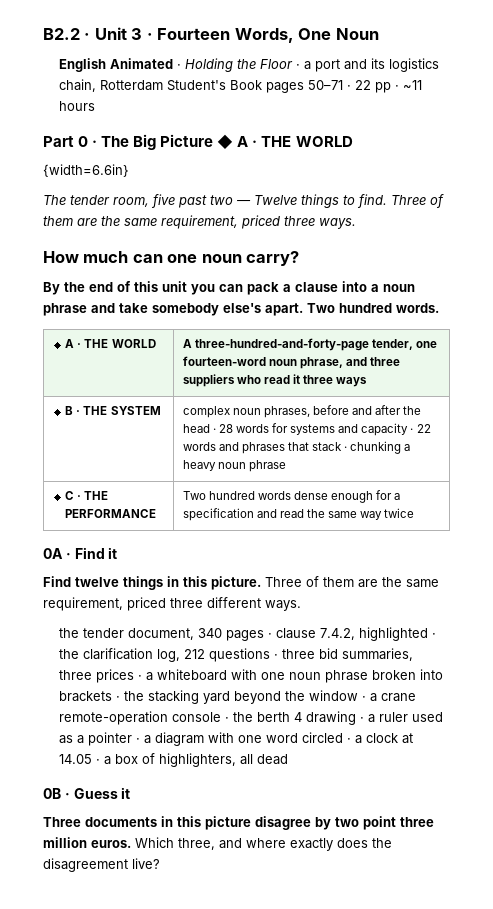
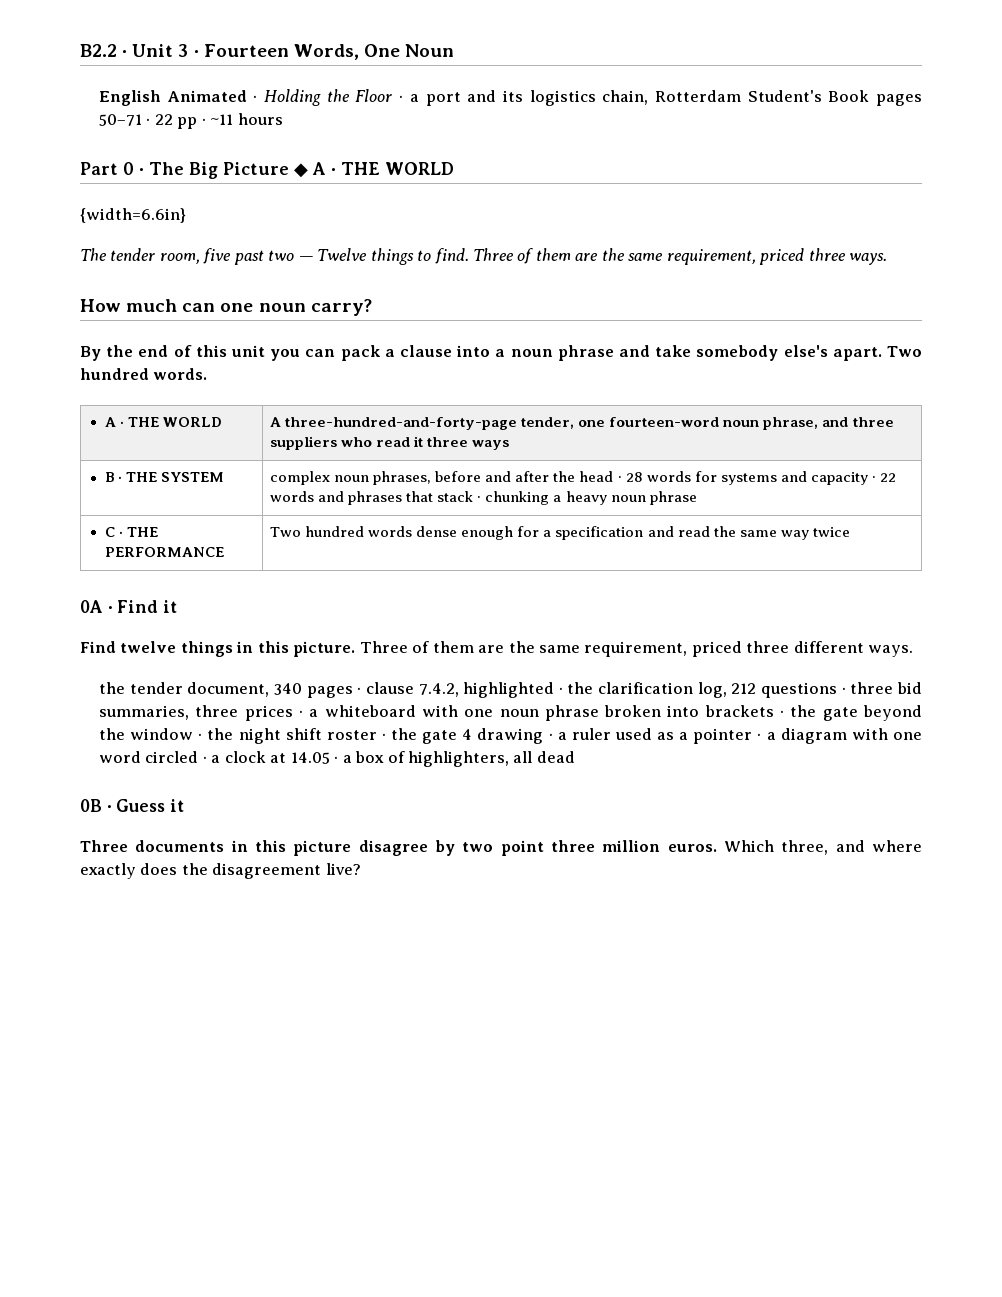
- the tender document, 340 pages · clause 7.4.2, highlighted · the clarification log, 212 questions · three bid summaries, three prices · a whiteboard with one noun phrase broken into brackets · the stacking yard beyond the window · a crane remote-operation console · the berth 4 drawing · a ruler used as a pointer · a diagram with one word circled · a clock at 14.05 · a box of highlighters, all dead
+ the tender document, 340 pages · clause 7.4.2, highlighted · the clarification log, 212 questions · three bid summaries, three prices · a whiteboard with one noun phrase broken into brackets · the gate beyond the window · the night shift roster · the gate 4 drawing · a ruler used as a pointer · a diagram with one word circled · a clock at 14.05 · a box of highlighters, all dead

